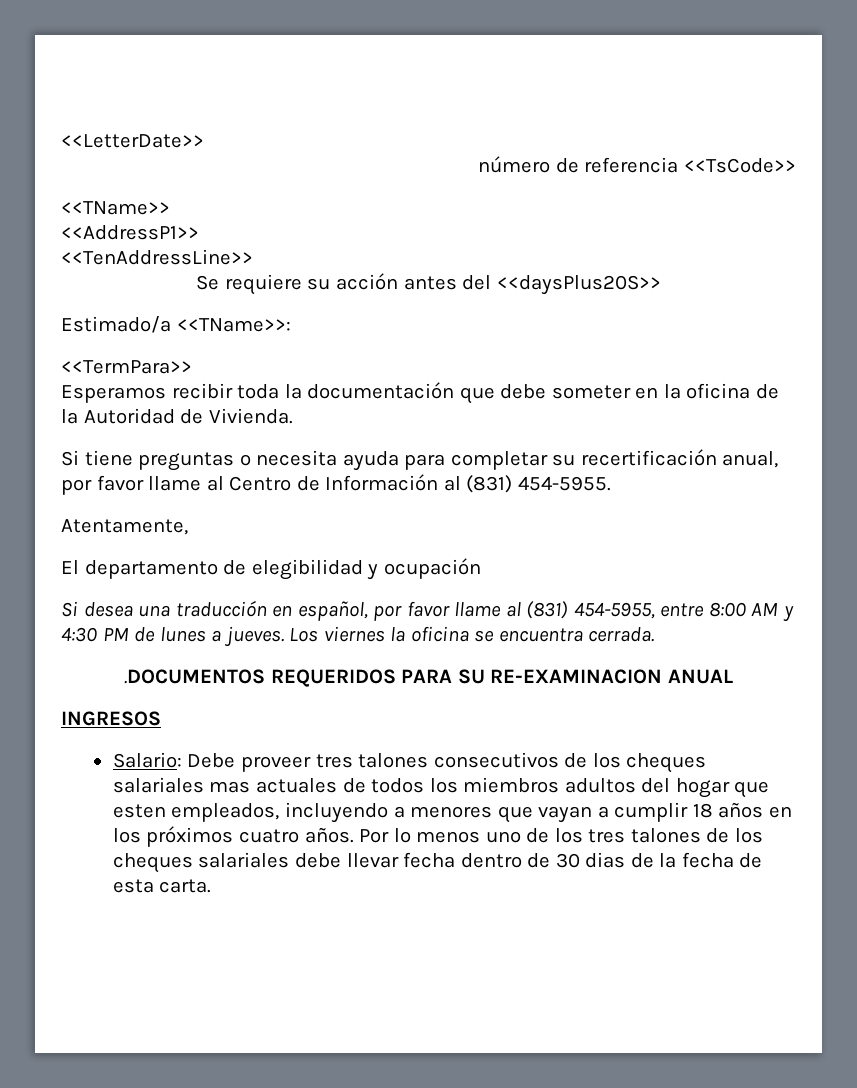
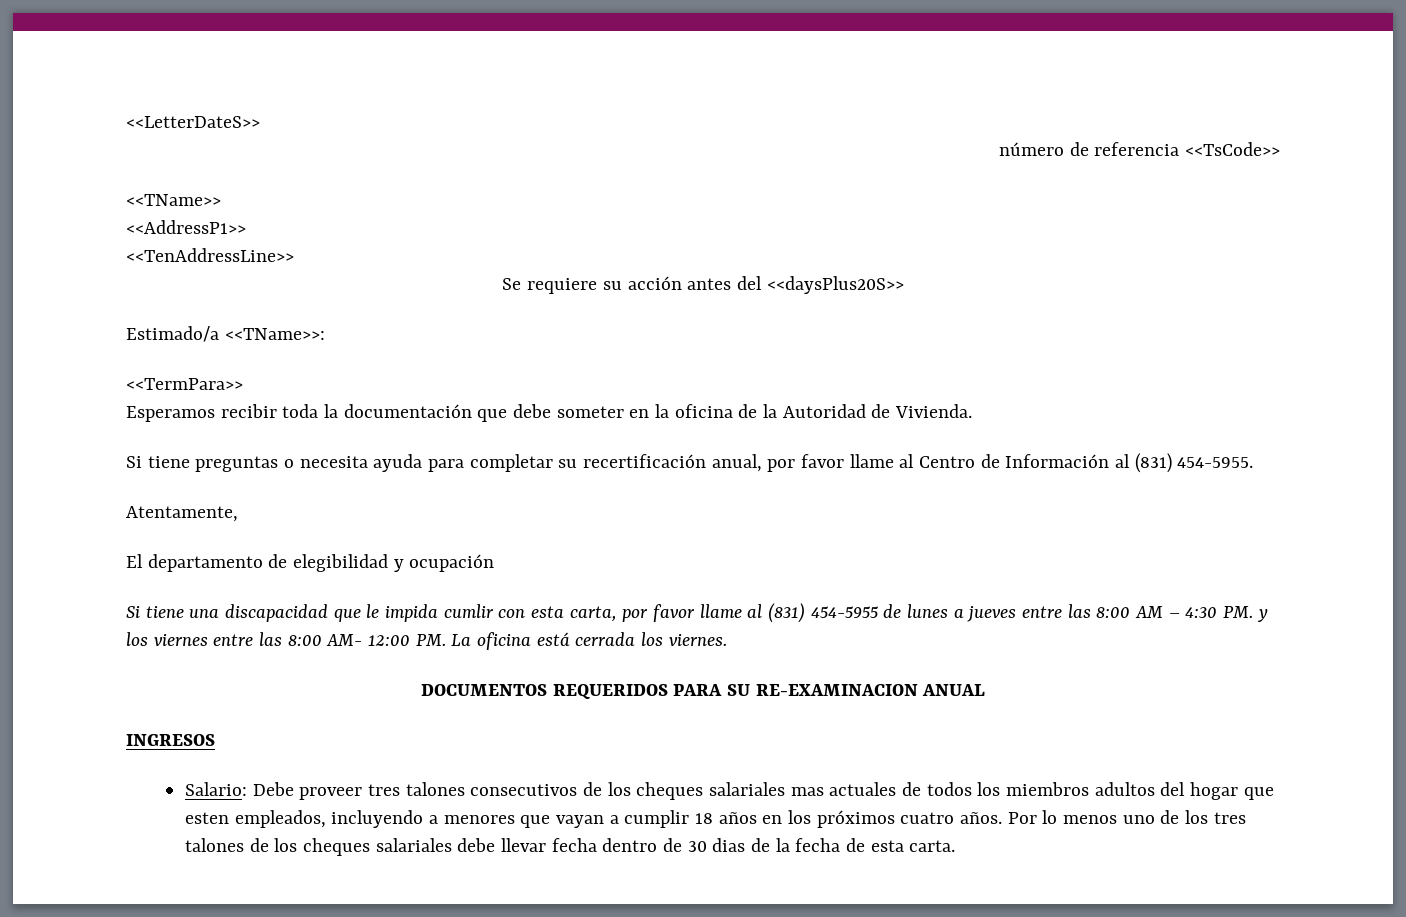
- <<LetterDate>>
+ <<LetterDateS>>
- Si desea una traducción en español, por favor llame al (831) 454-5955, entre 8:00 AM y 4:30 PM de lunes a jueves. Los viernes la oficina se encuentra cerrada.
- .DOCUMENTOS REQUERIDOS PARA SU RE-EXAMINACION ANUAL
+ Si tiene una discapacidad que le impida cumlir con esta carta, por favor llame al (831) 454-5955 de lunes a jueves entre las 8:00 AM – 4:30 PM. y los viernes entre las 8:00 AM- 12:00 PM. La oficina está cerrada los viernes.
+ DOCUMENTOS REQUERIDOS PARA SU RE-EXAMINACION ANUAL

